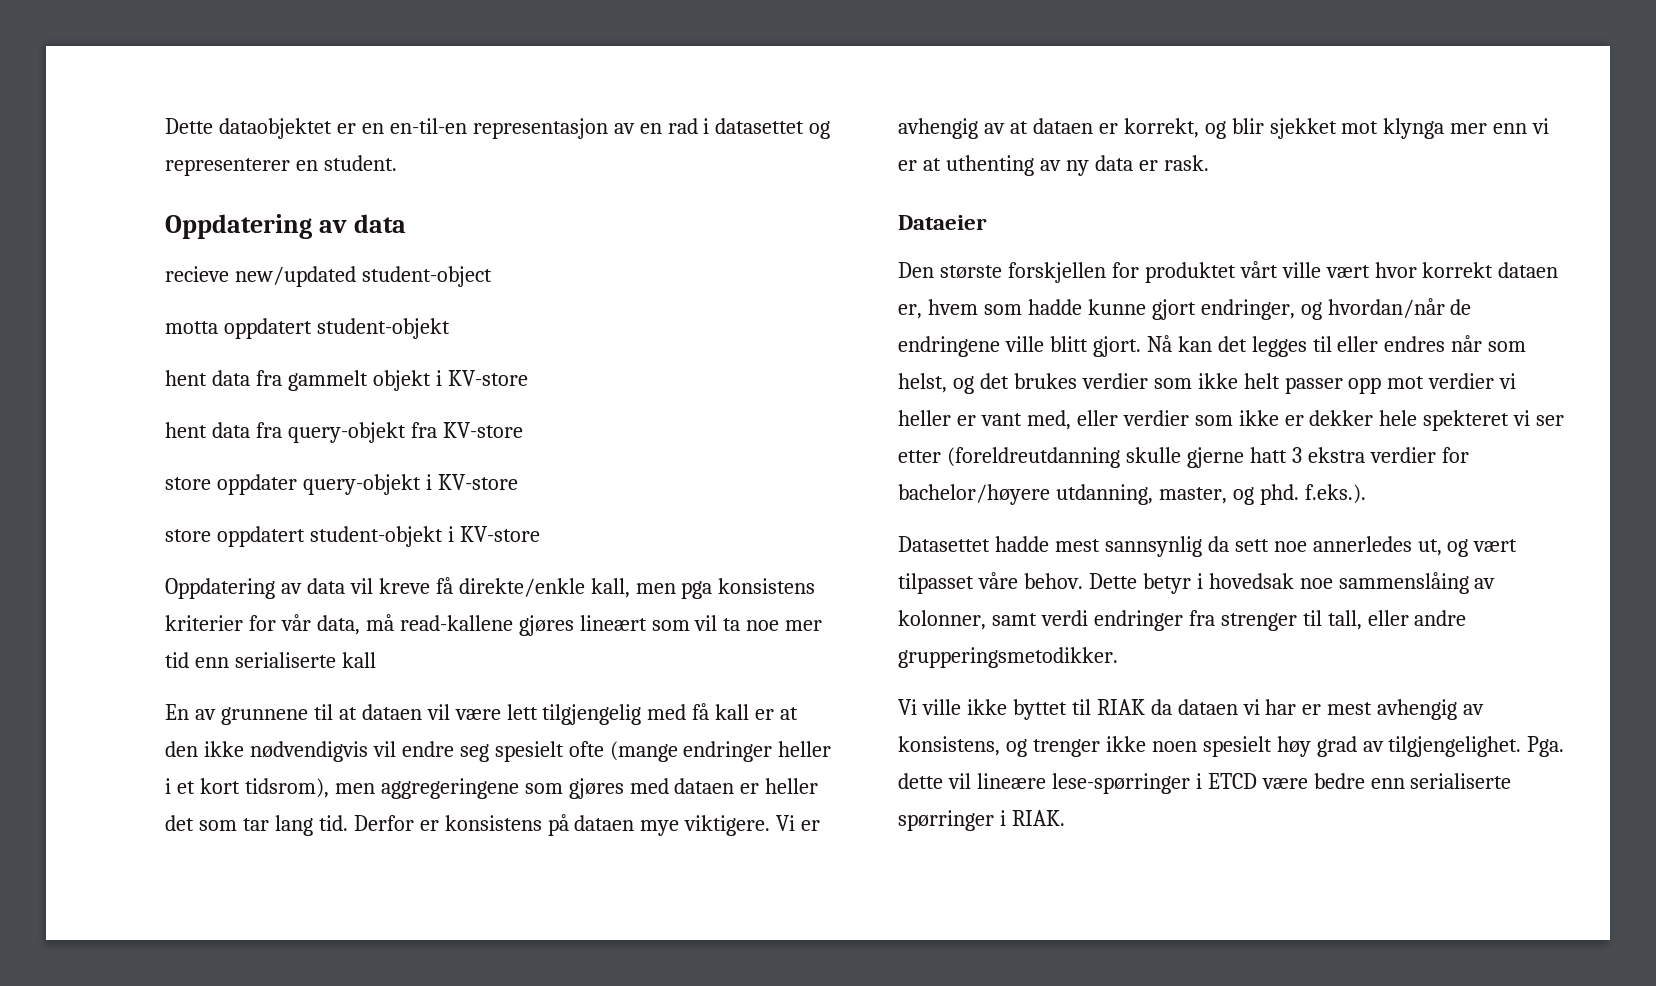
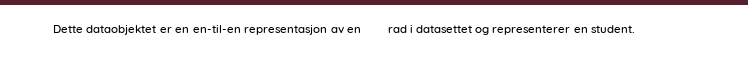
  Dette dataobjektet er en en-til-en representasjon av en rad i datasettet og representerer en student.
- Oppdatering av data
- recieve new/updated student-object
- motta oppdatert student-objekt
- hent data fra gammelt objekt i KV-store
- hent data fra query-objekt fra KV-store
- store oppdater query-objekt i KV-store
- store oppdatert student-objekt i KV-store
- Oppdatering av data vil kreve få direkte/enkle kall, men pga konsistens kriterier for vår data, må read-kallene gjøres lineært som vil ta noe mer tid enn serialiserte kall
- En av grunnene til at dataen vil være lett tilgjengelig med få kall er at den ikke nødvendigvis vil endre seg spesielt ofte (mange endringer heller i et kort tidsrom), men aggregeringene som gjøres med dataen er heller det som tar lang tid. Derfor er konsistens på dataen mye viktigere. Vi er avhengig av at dataen er korrekt, og blir sjekket mot klynga mer enn vi er at uthenting av ny data er rask.
- Dataeier
- Den største forskjellen for produktet vårt ville vært hvor korrekt dataen er, hvem som hadde kunne gjort endringer, og hvordan/når de endringene ville blitt gjort. Nå kan det legges til eller endres når som helst, og det brukes verdier som ikke helt passer opp mot verdier vi heller er vant med, eller verdier som ikke er dekker hele spekteret vi ser etter (foreldreutdanning skulle gjerne hatt 3 ekstra verdier for bachelor/høyere utdanning, master, og phd. f.eks.).
- Datasettet hadde mest sannsynlig da sett noe annerledes ut, og vært tilpasset våre behov. Dette betyr i hovedsak noe sammenslåing av kolonner, samt verdi endringer fra strenger til tall, eller andre grupperingsmetodikker.
- Vi ville ikke byttet til RIAK da dataen vi har er mest avhengig av konsistens, og trenger ikke noen spesielt høy grad av tilgjengelighet. Pga. dette vil lineære lese-spørringer i ETCD være bedre enn serialiserte spørringer i RIAK.

